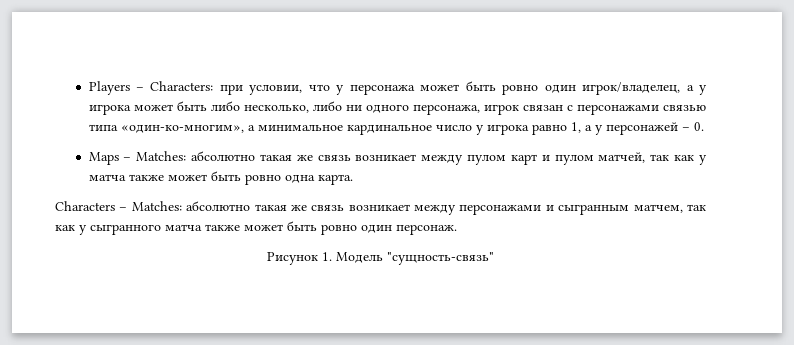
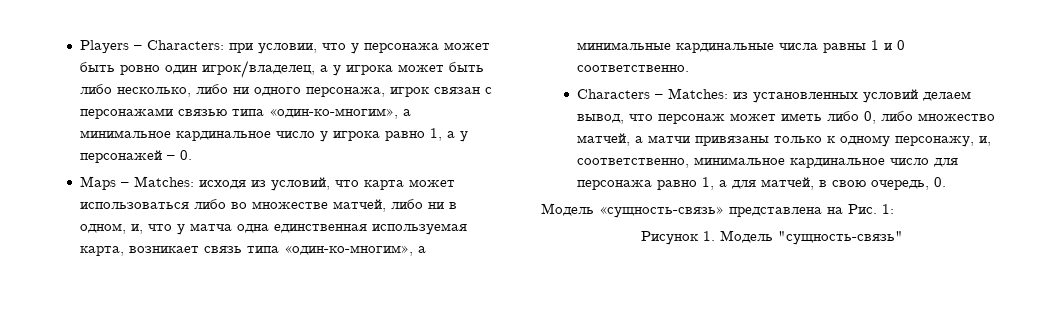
- Maps – Matches: абсолютно такая же связь возникает между пулом карт и пулом матчей, так как у матча также может быть ровно одна карта.
- Characters – Matches: абсолютно такая же связь возникает между персонажами и сыгранным матчем, так как у сыгранного матча также может быть ровно один персонаж.
+ Maps – Matches: исходя из условий, что карта может использоваться либо во множестве матчей, либо ни в одном, и, что у матча одна единственная используемая карта, возникает связь типа «один-ко-многим», а минимальные кардинальные числа равны 1 и 0 соответственно.
+ Characters – Matches: из установленных условий делаем вывод, что персонаж может иметь либо 0, либо множество матчей, а матчи привязаны только к одному персонажу, и, соответственно, минимальное кардинальное число для персонажа равно 1, а для матчей, в свою очередь, 0.
+ Модель «сущность-связь» представлена на Рис. 1:

